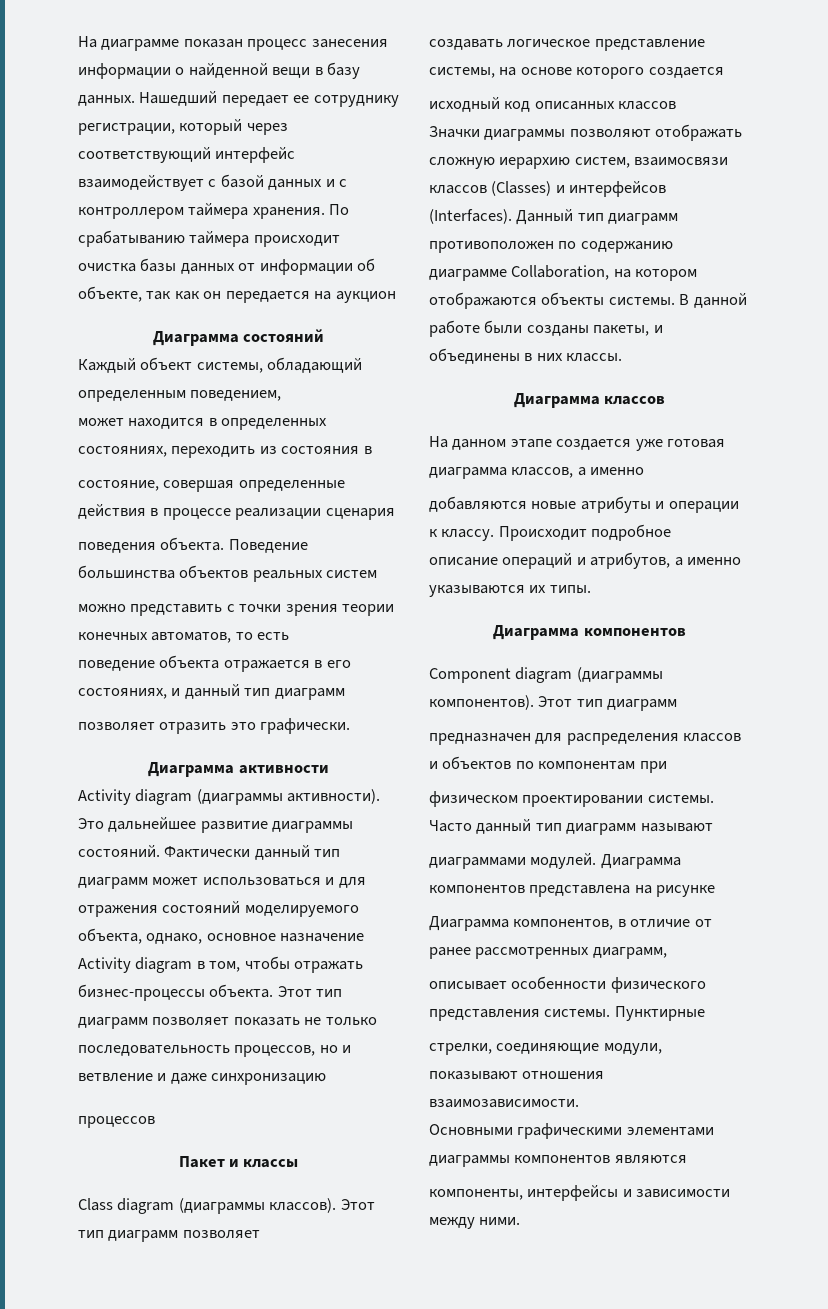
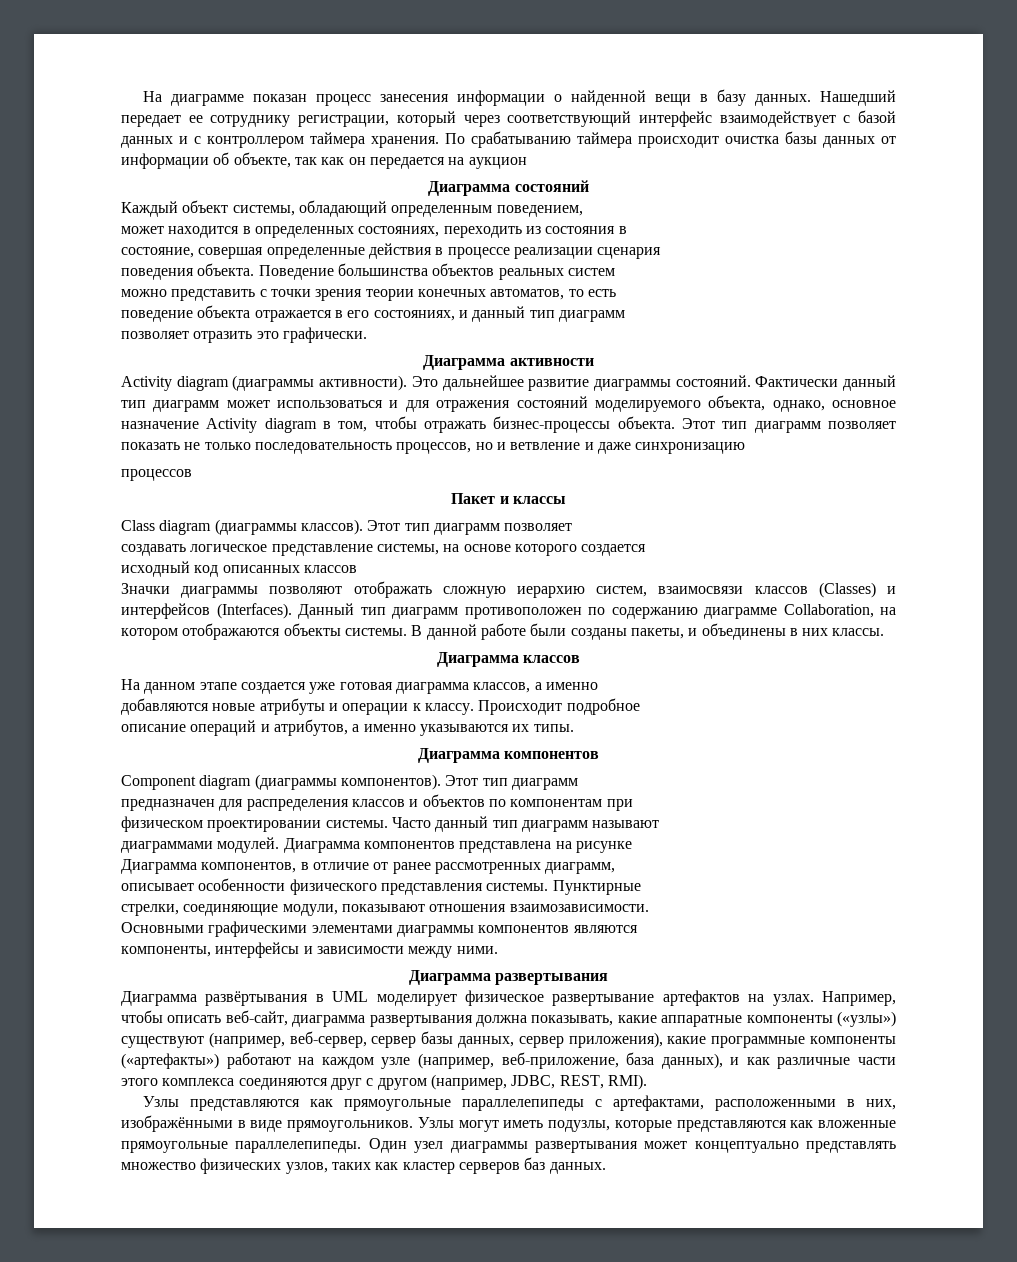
+ Диаграмма развертывания
+ Диаграмма развёртывания в UML моделирует физическое развертывание артефактов на узлах. Например, чтобы описать веб-сайт, диаграмма развертывания должна показывать, какие аппаратные компоненты («узлы») существуют (например, веб-сервер, сервер базы данных, сервер приложения), какие программные компоненты («артефакты») работают на каждом узле (например, веб-приложение, база данных), и как различные части этого комплекса соединяются друг с другом (например, JDBC, REST, RMI).
+ Узлы представляются как прямоугольные параллелепипеды с артефактами, расположенными в них, изображёнными в виде прямоугольников. Узлы могут иметь подузлы, которые представляются как вложенные прямоугольные параллелепипеды. Один узел диаграммы развертывания может концептуально представлять множество физических узлов, таких как кластер серверов баз данных.

